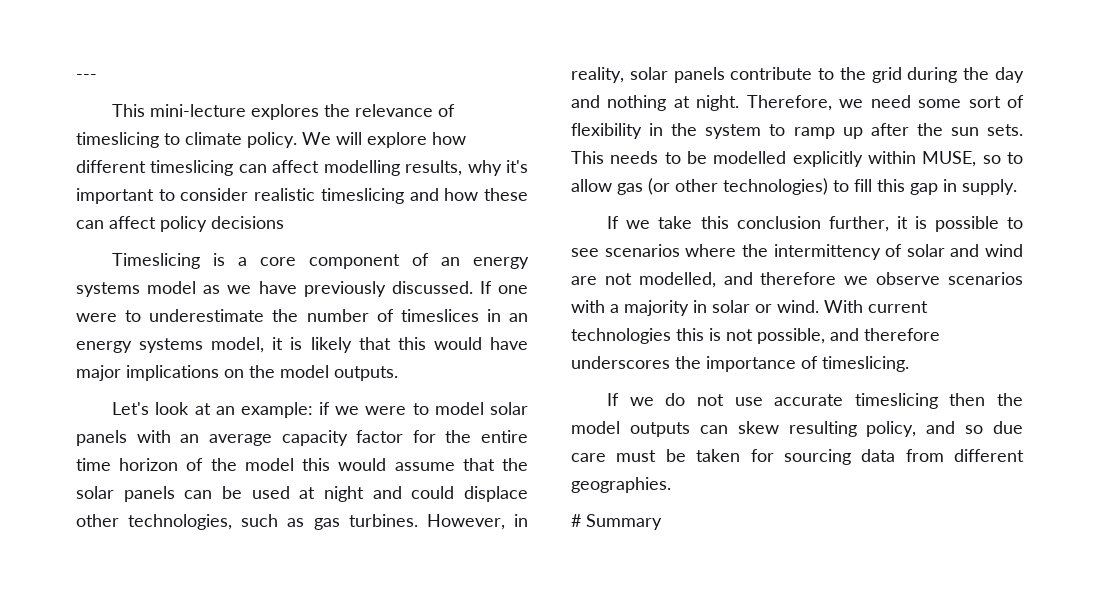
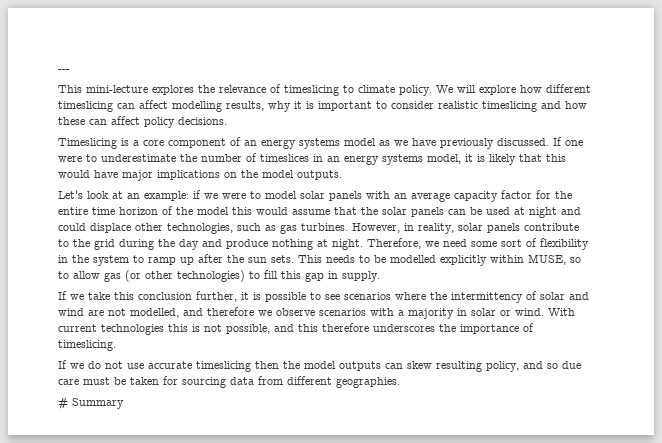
- We will explore how different timeslicing can affect modelling results, why it's important to consider realistic timeslicing and how these can affect policy decisions
+ We will explore how different timeslicing can affect modelling results, why it is important to consider realistic timeslicing and how these can affect policy decisions.
- However, in reality, solar panels contribute to the grid during the day and nothing at night.
+ However, in reality, solar panels contribute to the grid during the day and produce nothing at night.
- With current technologies this is not possible, and therefore underscores the importance of timeslicing.
+ With current technologies this is not possible, and this therefore underscores the importance of timeslicing.

